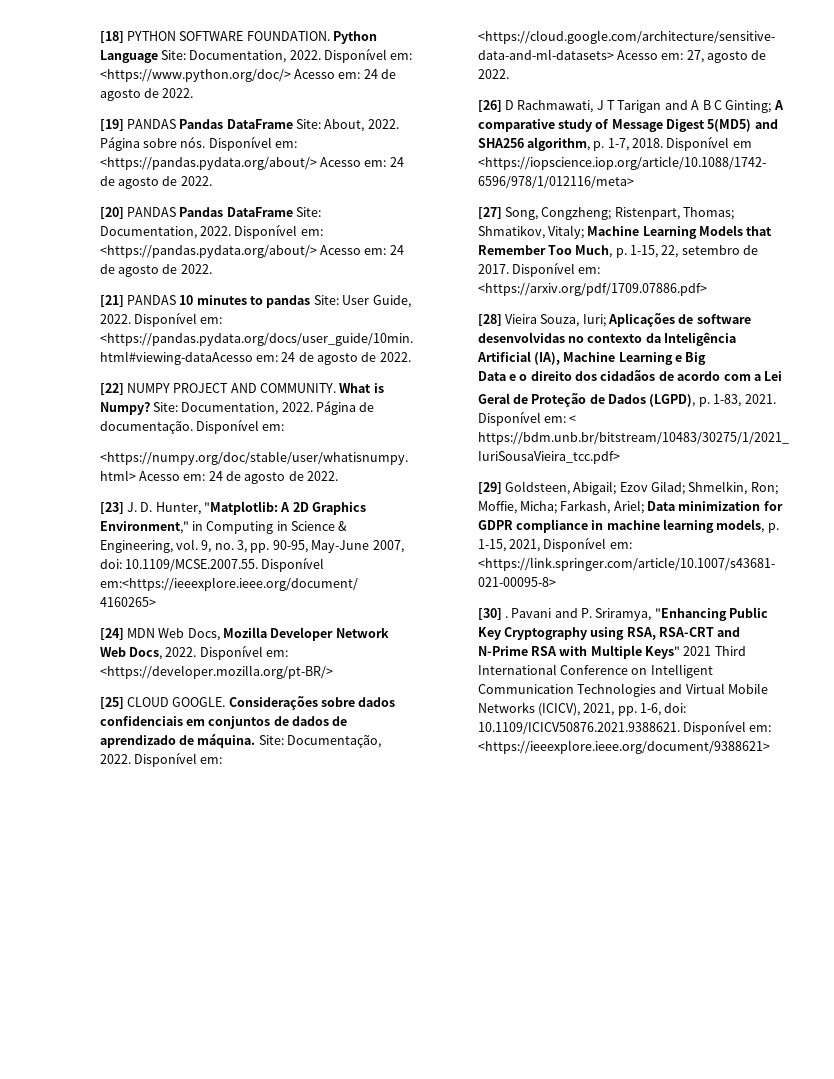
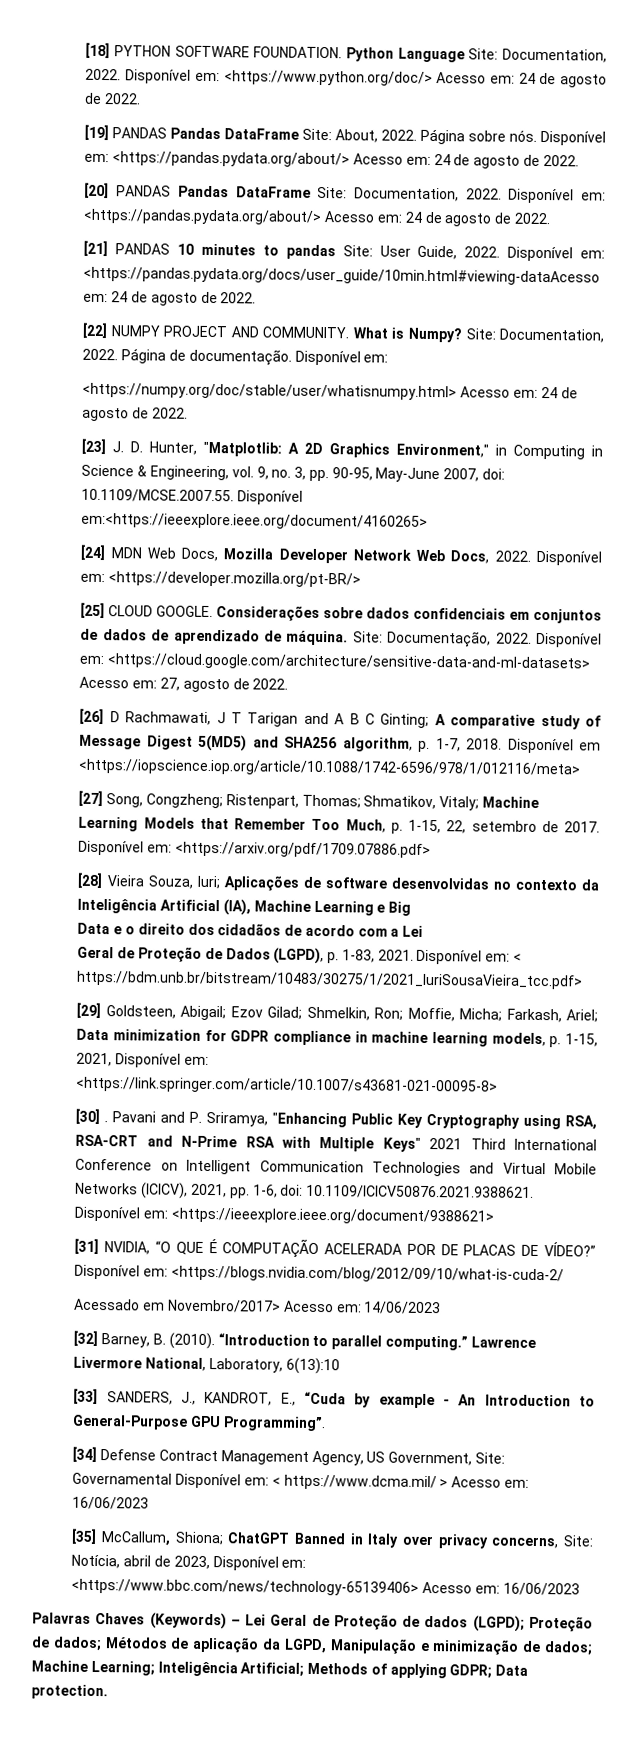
+ [31] NVIDIA, “O QUE É COMPUTAÇÃO ACELERADA POR DE PLACAS DE VÍDEO?” Disponível em: <https://blogs.nvidia.com/blog/2012/09/10/what-is-cuda-2/
+ Acessado em Novembro/2017> Acesso em: 14/06/2023
+ [32] Barney, B. (2010). “Introduction to parallel computing.” Lawrence Livermore National, Laboratory, 6(13):10
+ [33] SANDERS, J., KANDROT, E., “Cuda by example - An Introduction to General-Purpose GPU Programming”.
+ [34] Defense Contract Management Agency, US Government, Site: Governamental Disponível em: < https://www.dcma.mil/ > Acesso em: 16/06/2023
+ [35] McCallum, Shiona; ChatGPT Banned in Italy over privacy concerns, Site: Notícia, abril de 2023, Disponível em: <https://www.bbc.com/news/technology-65139406> Acesso em: 16/06/2023
+ Palavras Chaves (Keywords) – Lei Geral de Proteção de dados (LGPD); Proteção de dados; Métodos de aplicação da LGPD, Manipulação e minimização de dados; Machine Learning; Inteligência Artificial; Methods of applying GDPR; Data protection.

